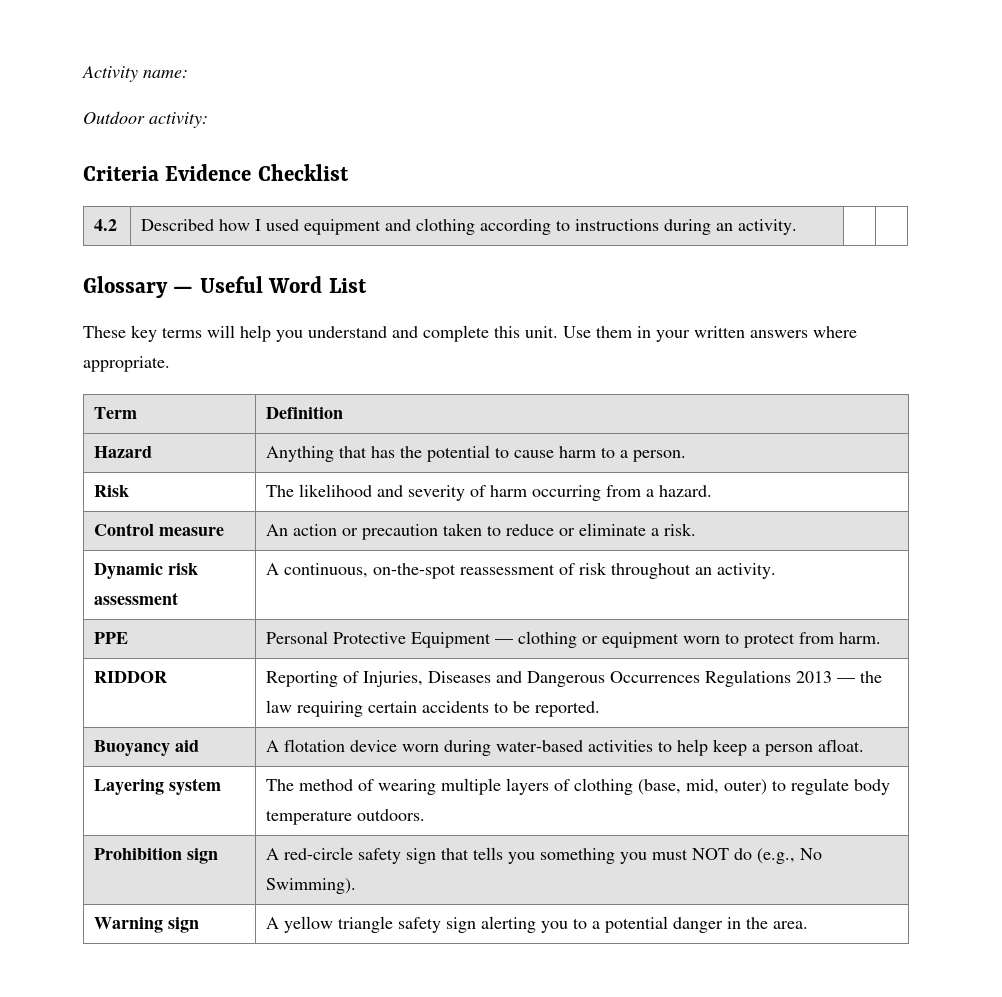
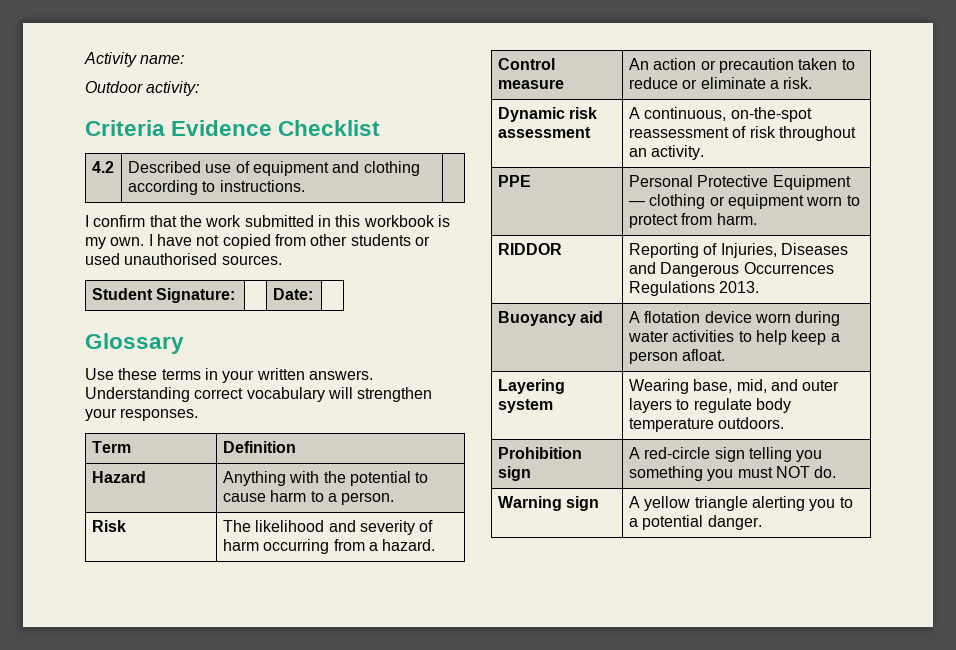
- 4.2 | Described how I used equipment and clothing according to instructions during an activity. | |
- Glossary — Useful Word List
- These key terms will help you understand and complete this unit. Use them in your written answers where appropriate.
+ 4.2 | Described use of equipment and clothing according to instructions. |
+ I confirm that the work submitted in this workbook is my own. I have not copied from other students or used unauthorised sources.
+ Student Signature: | | Date: |
+ Glossary
+ Use these terms in your written answers. Understanding correct vocabulary will strengthen your responses.
- Hazard | Anything that has the potential to cause harm to a person.
+ Hazard | Anything with the potential to cause harm to a person.
- RIDDOR | Reporting of Injuries, Diseases and Dangerous Occurrences Regulations 2013 — the law requiring certain accidents to be reported.
+ RIDDOR | Reporting of Injuries, Diseases and Dangerous Occurrences Regulations 2013.
- Buoyancy aid | A flotation device worn during water-based activities to help keep a person afloat.
+ Buoyancy aid | A flotation device worn during water activities to help keep a person afloat.
- Layering system | The method of wearing multiple layers of clothing (base, mid, outer) to regulate body temperature outdoors.
+ Layering system | Wearing base, mid, and outer layers to regulate body temperature outdoors.
- Prohibition sign | A red-circle safety sign that tells you something you must NOT do (e.g., No Swimming).
+ Prohibition sign | A red-circle sign telling you something you must NOT do.
- Warning sign | A yellow triangle safety sign alerting you to a potential danger in the area.
+ Warning sign | A yellow triangle alerting you to a potential danger.

